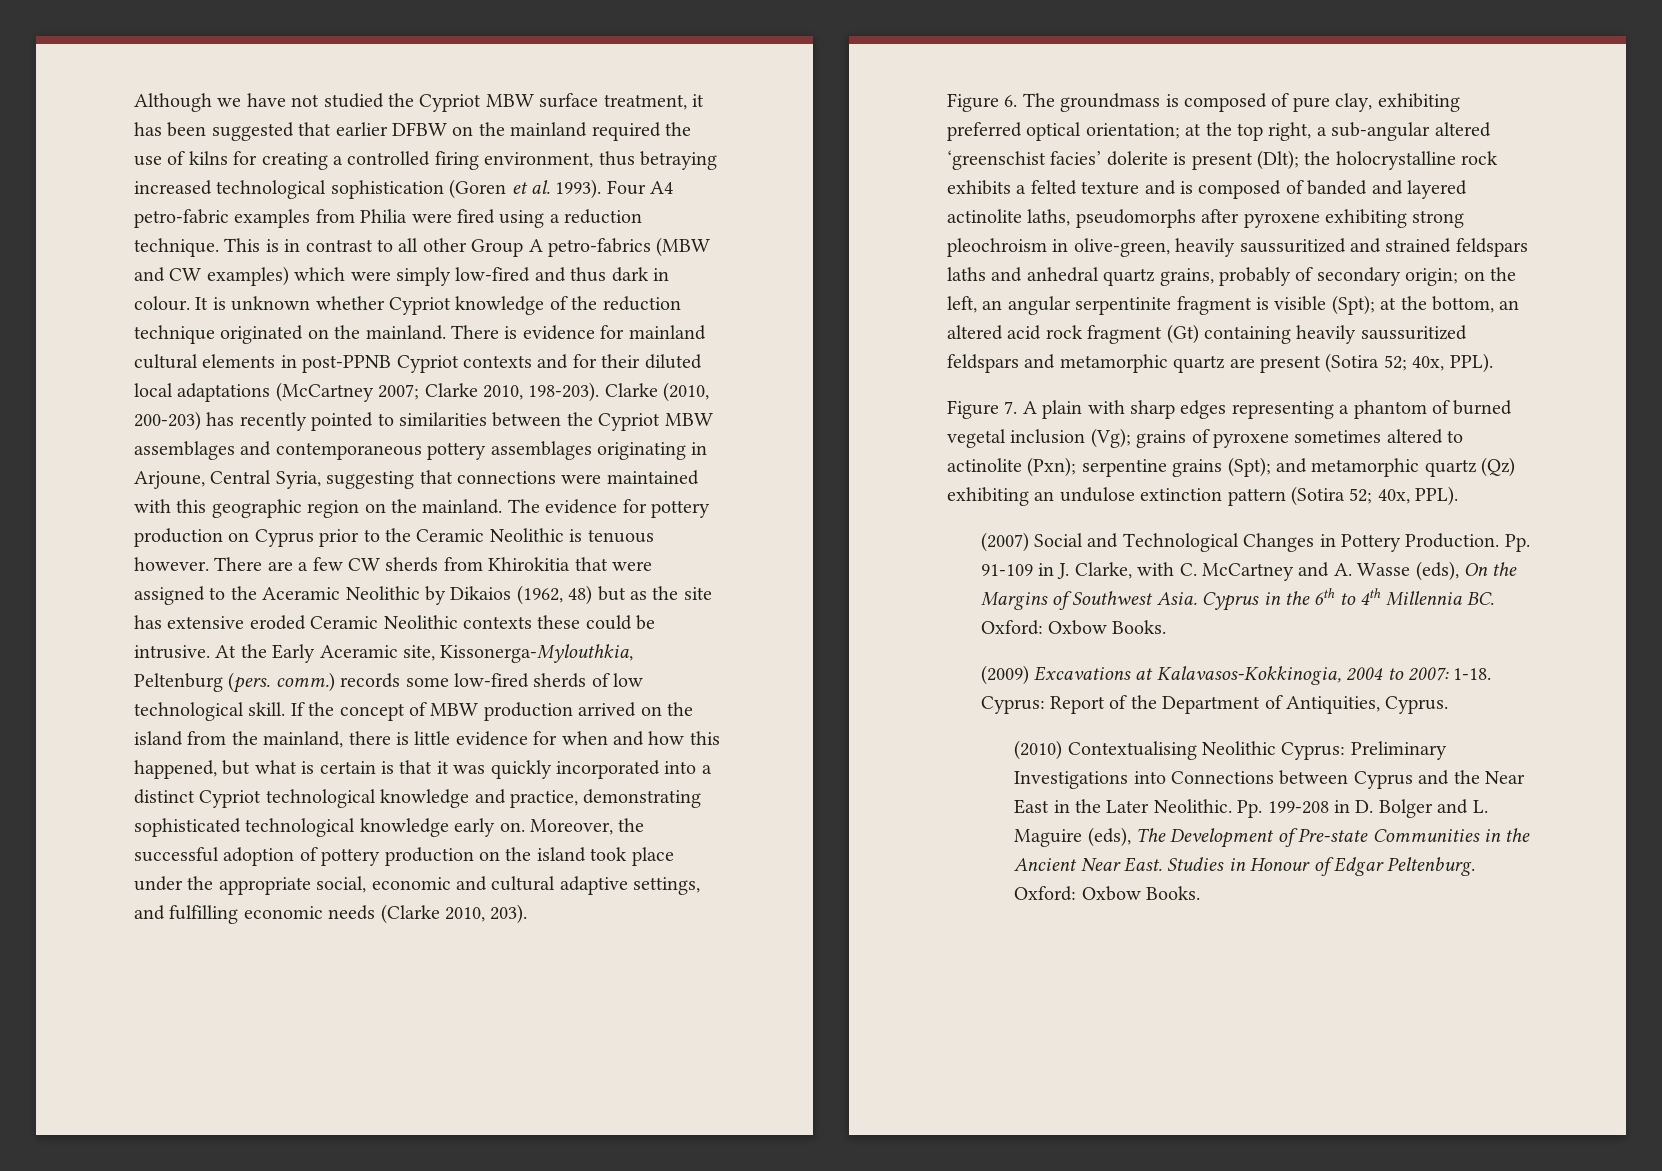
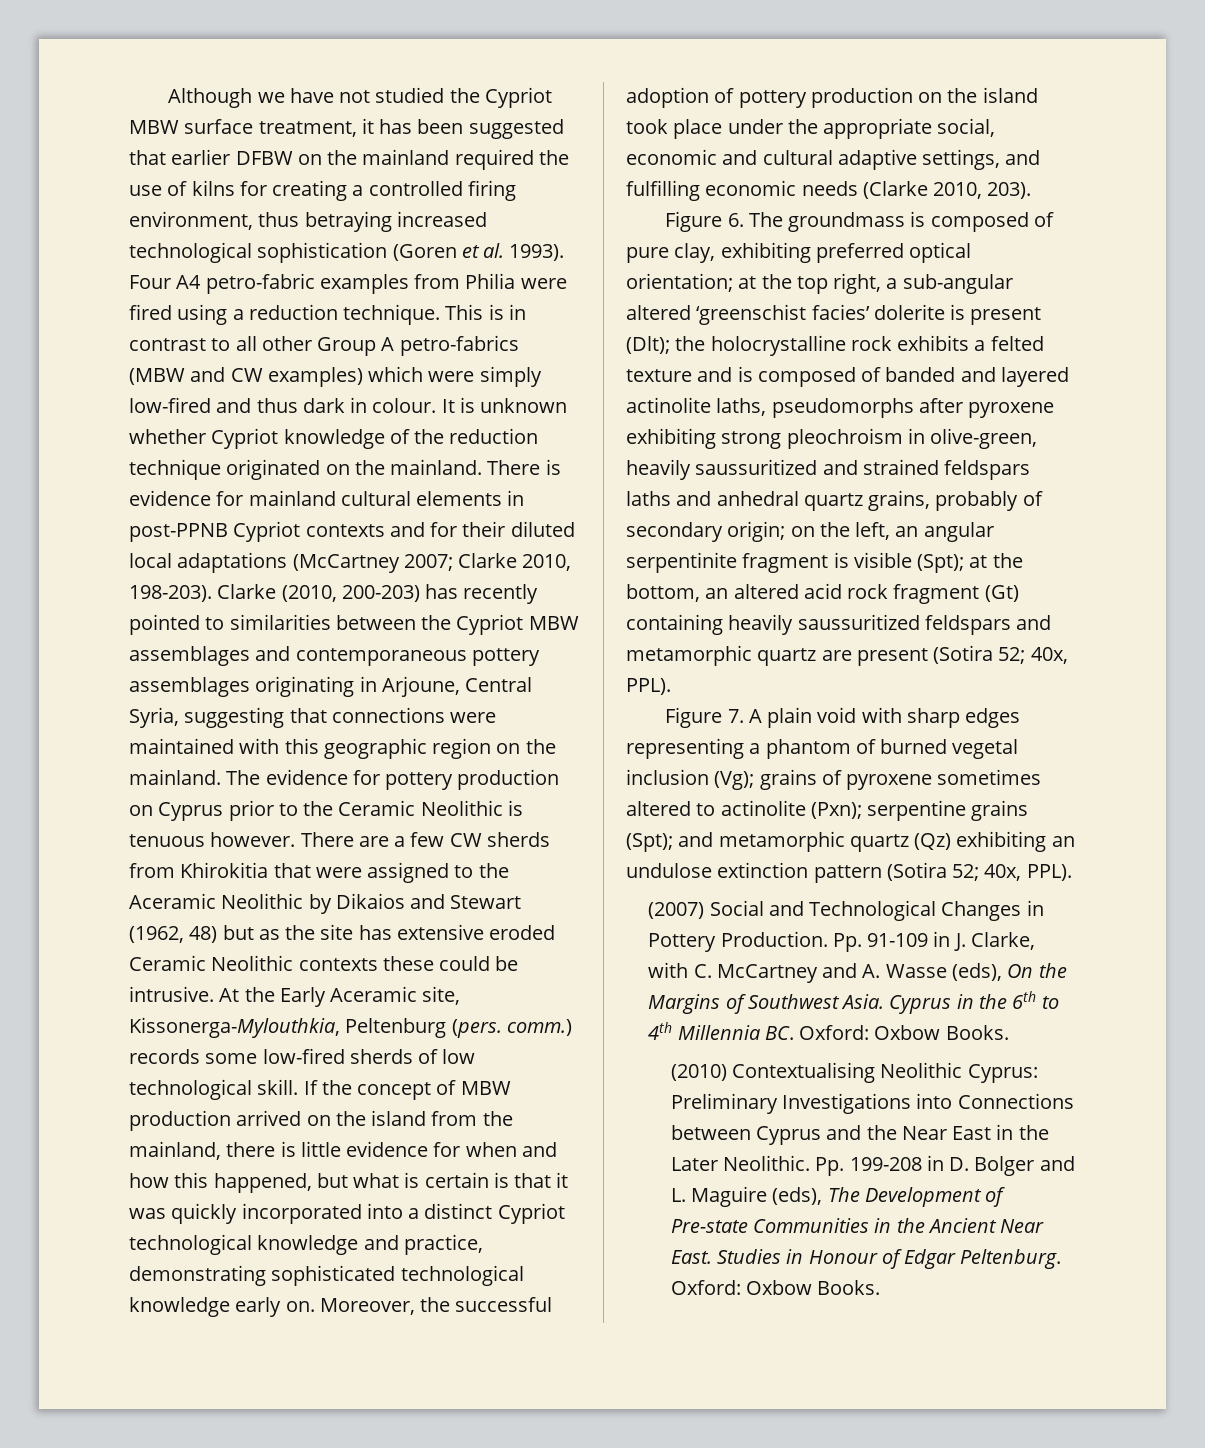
- There are a few CW sherds from Khirokitia that were assigned to the Aceramic Neolithic by Dikaios (1962, 48) but as the site has extensive eroded Ceramic Neolithic contexts these could be intrusive.
+ There are a few CW sherds from Khirokitia that were assigned to the Aceramic Neolithic by Dikaios and Stewart (1962, 48) but as the site has extensive eroded Ceramic Neolithic contexts these could be intrusive.
- Figure 7. A plain with sharp edges representing a phantom of burned vegetal inclusion (Vg); grains of pyroxene sometimes altered to actinolite (Pxn); serpentine grains (Spt); and metamorphic quartz (Qz) exhibiting an undulose extinction pattern (Sotira 52; 40x, PPL).
+ Figure 7. A plain void with sharp edges representing a phantom of burned vegetal inclusion (Vg); grains of pyroxene sometimes altered to actinolite (Pxn); serpentine grains (Spt); and metamorphic quartz (Qz) exhibiting an undulose extinction pattern (Sotira 52; 40x, PPL).
- (2009) Excavations at Kalavasos-Kokkinogia, 2004 to 2007: 1-18. Cyprus: Report of the Department of Antiquities, Cyprus.

